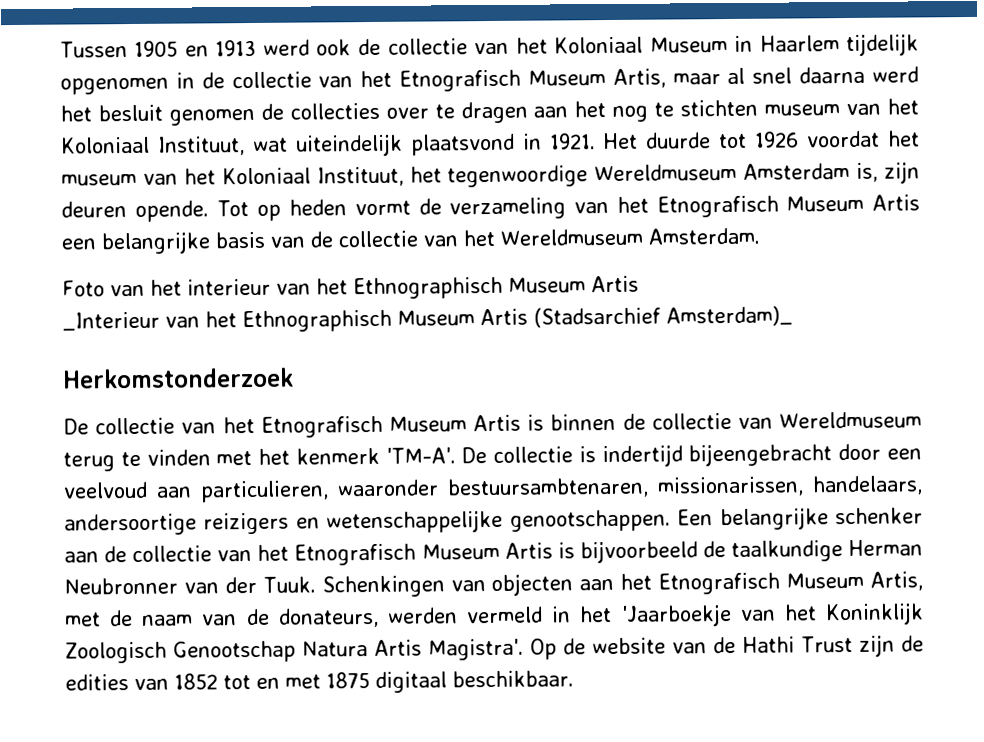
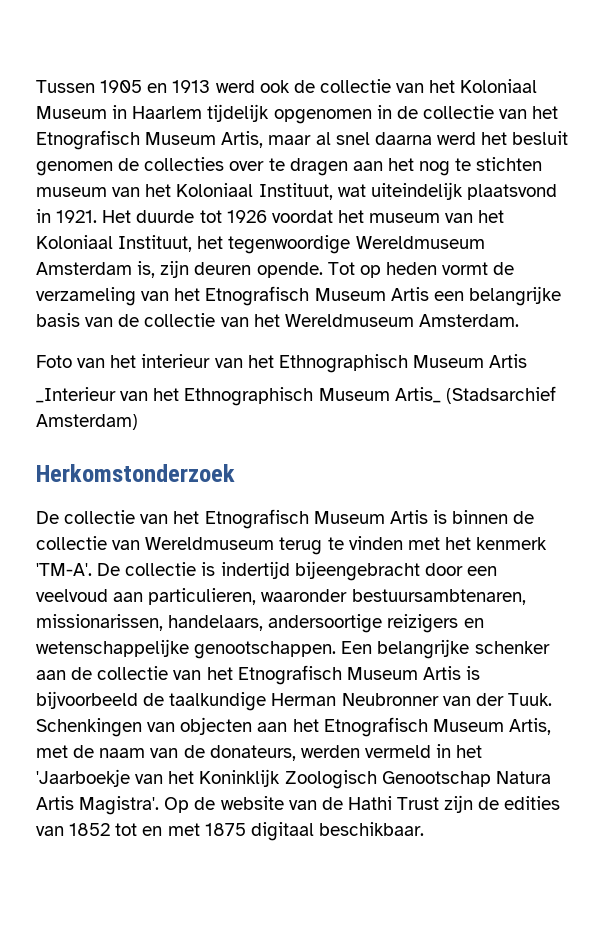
- _Interieur van het Ethnographisch Museum Artis (Stadsarchief Amsterdam)_
+ _Interieur van het Ethnographisch Museum Artis_ (Stadsarchief Amsterdam)

